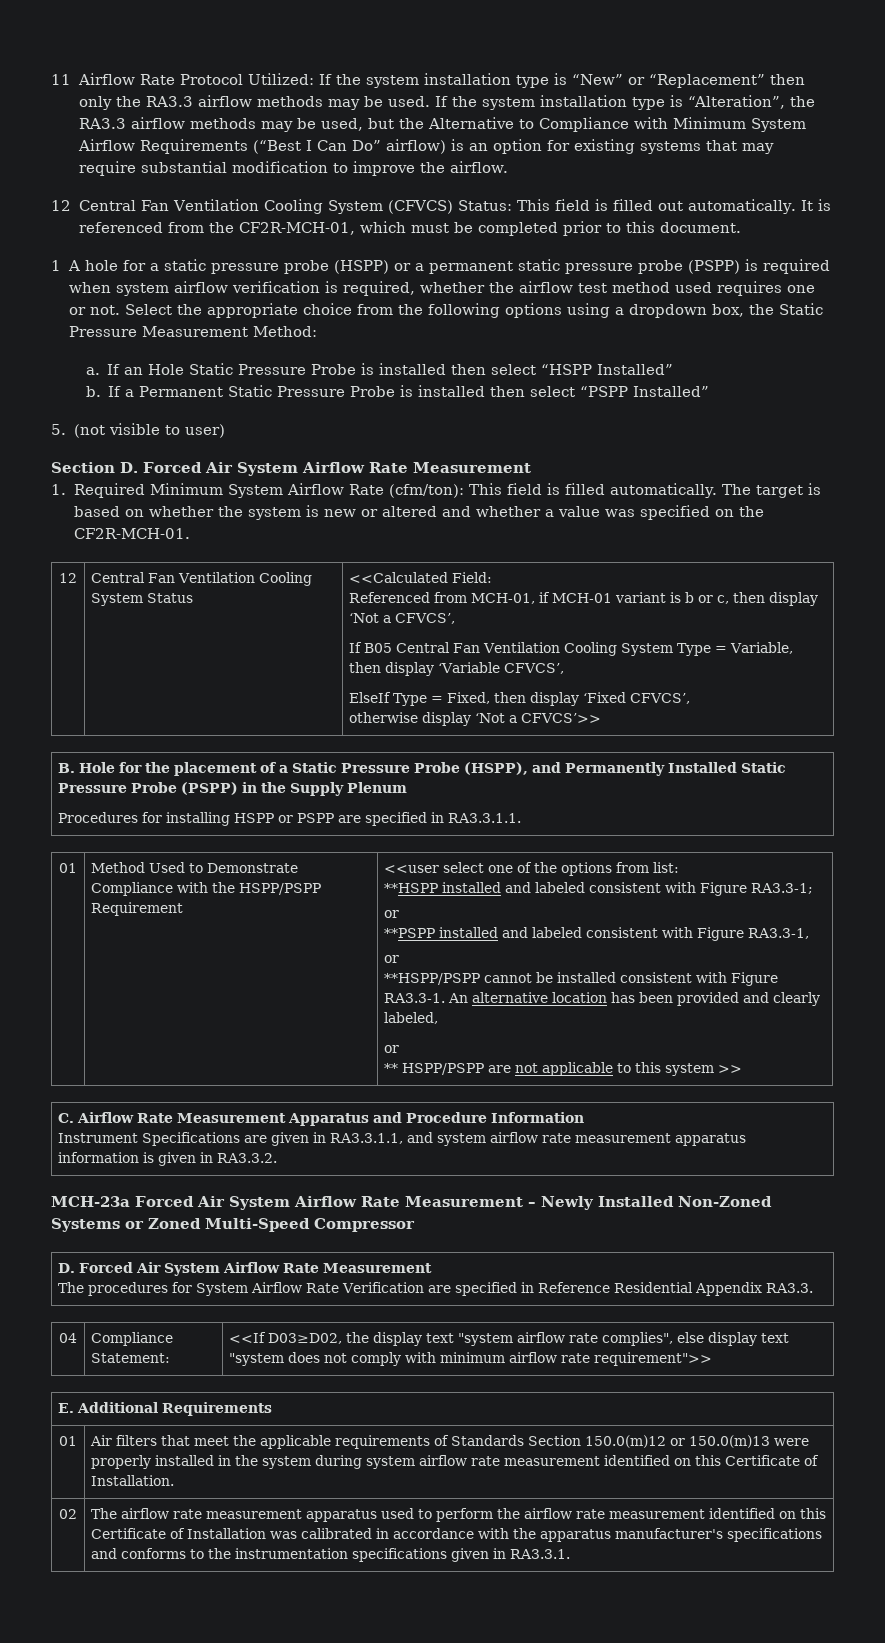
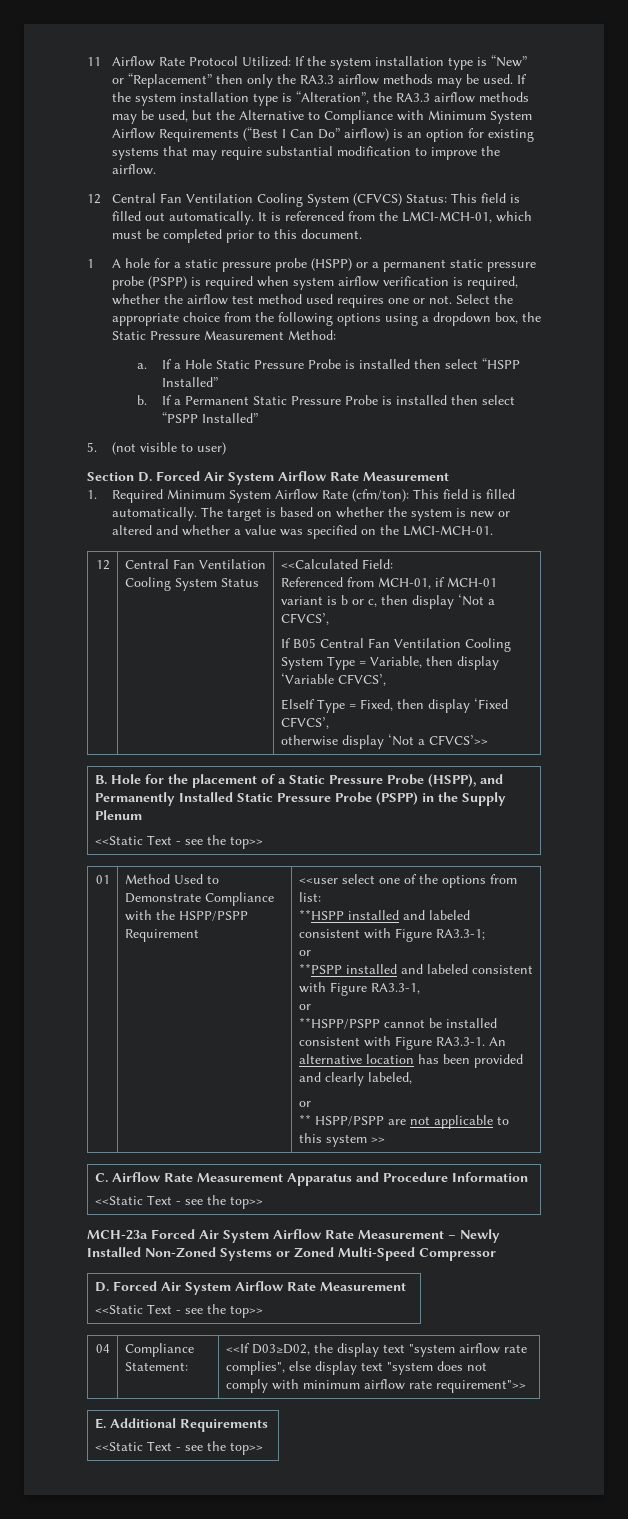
- It is referenced from the CF2R-MCH-01, which must be completed prior to this document.
+ It is referenced from the LMCI-MCH-01, which must be completed prior to this document.
- If an Hole Static Pressure Probe is installed then select “HSPP Installed”
+ If a Hole Static Pressure Probe is installed then select “HSPP Installed”
- The target is based on whether the system is new or altered and whether a value was specified on the CF2R-MCH-01.
+ The target is based on whether the system is new or altered and whether a value was specified on the LMCI-MCH-01.
  B. Hole for the placement of a Static Pressure Probe (HSPP), and Permanently Installed Static Pressure Probe (PSPP) in the Supply Plenum
- Procedures for installing HSPP or PSPP are specified in RA3.3.1.1.
+ <<Static Text - see the top>>
  C. Airflow Rate Measurement Apparatus and Procedure Information
- Instrument Specifications are given in RA3.3.1.1, and system airflow rate measurement apparatus information is given in RA3.3.2.
+ <<Static Text - see the top>>
  MCH-23a Forced Air System Airflow Rate Measurement – Newly Installed Non-Zoned Systems or Zoned Multi-Speed Compressor
  D. Forced Air System Airflow Rate Measurement
- The procedures for System Airflow Rate Verification are specified in Reference Residential Appendix RA3.3.
+ <<Static Text - see the top>>
  E. Additional Requirements
- 01 | Air filters that meet the applicable requirements of Standards Section 150.0(m)12 or 150.0(m)13 were properly installed in the system during system airflow rate measurement identified on this Certificate of Installation.
- 02 | The airflow rate measurement apparatus used to perform the airflow rate measurement identified on this Certificate of Installation was calibrated in accordance with the apparatus manufacturer's specifications and conforms to the instrumentation specifications given in RA3.3.1.
+ <<Static Text - see the top>>

